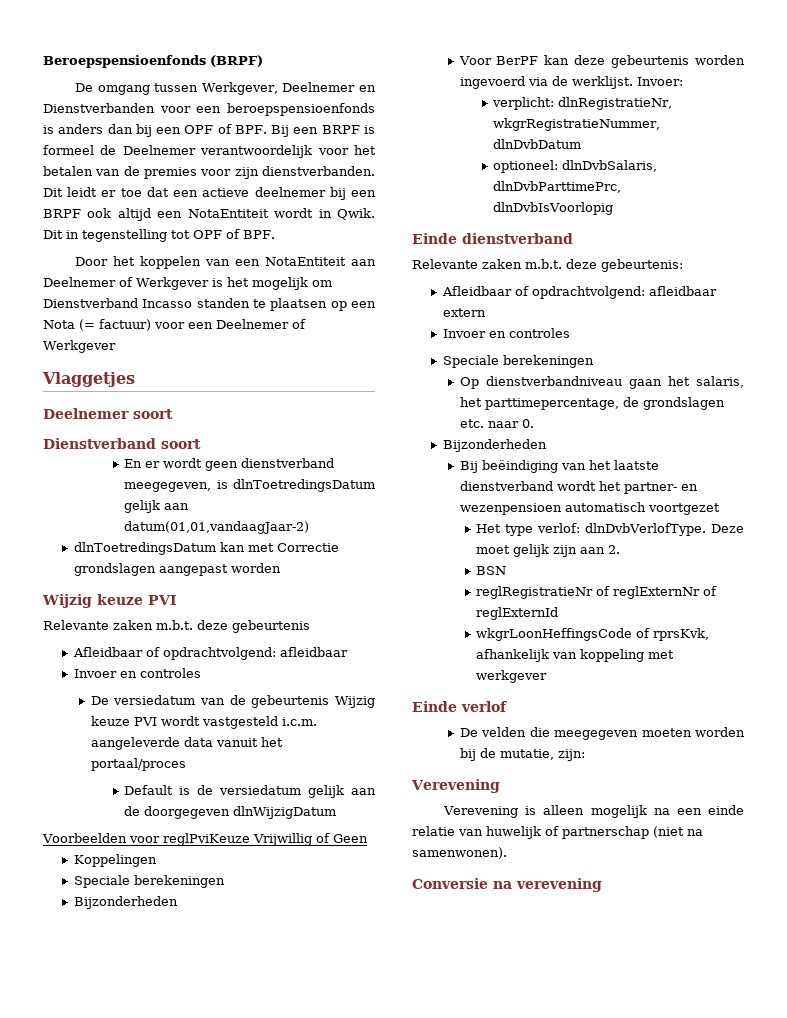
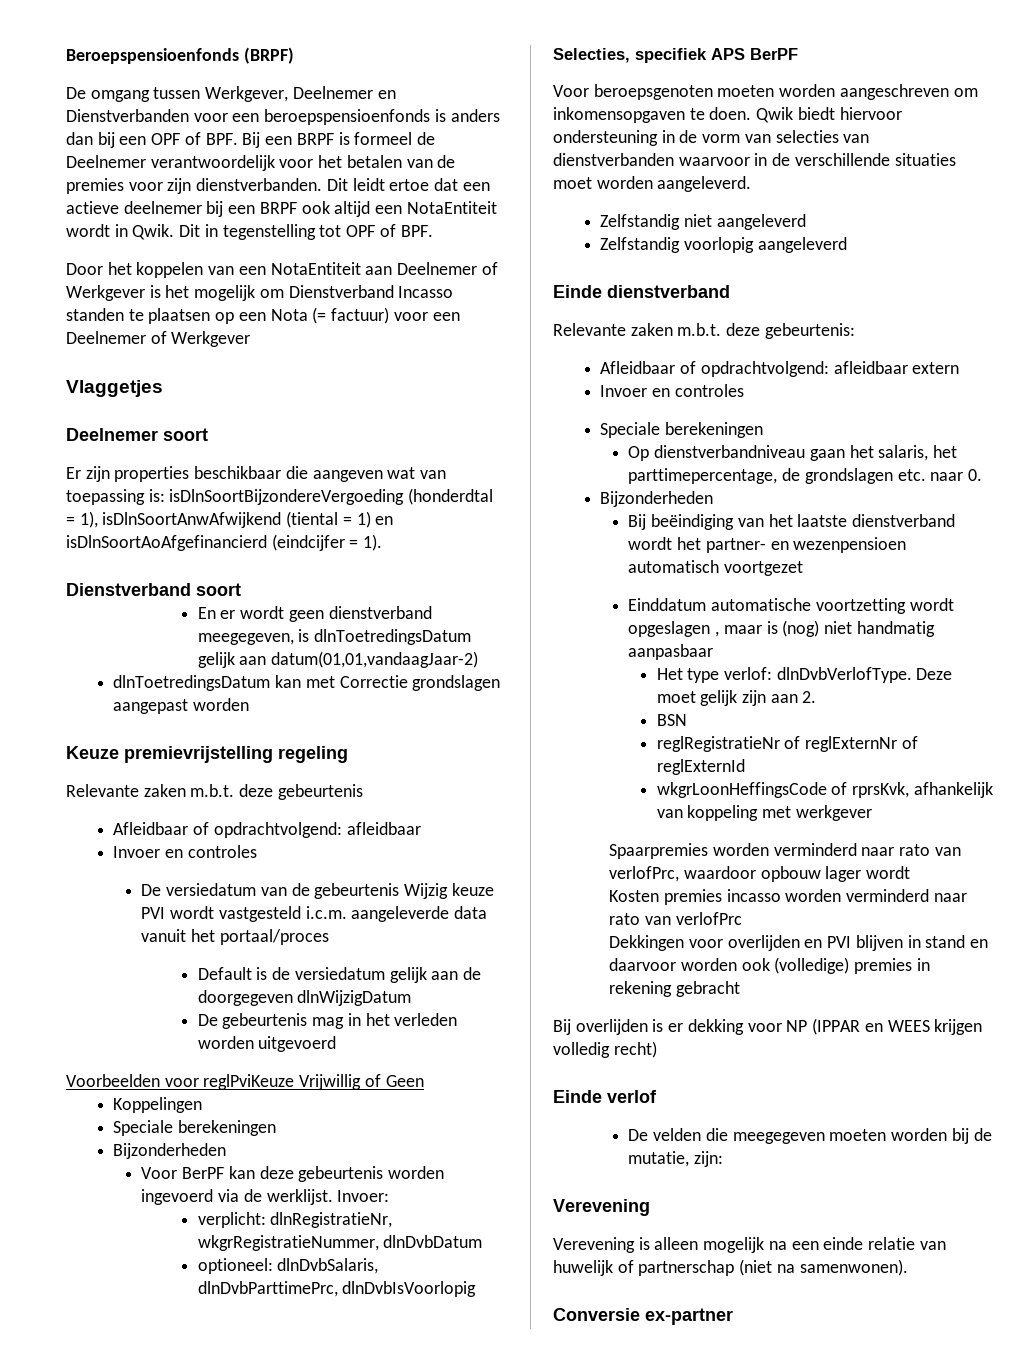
- Dit leidt er toe dat een actieve deelnemer bij een BRPF ook altijd een NotaEntiteit wordt in Qwik.
+ Dit leidt ertoe dat een actieve deelnemer bij een BRPF ook altijd een NotaEntiteit wordt in Qwik.
+ Er zijn properties beschikbaar die aangeven wat van toepassing is: isDlnSoortBijzondereVergoeding (honderdtal = 1), isDlnSoortAnwAfwijkend (tiental = 1) en isDlnSoortAoAfgefinancierd (eindcijfer = 1).
  dlnToetredingsDatum kan met Correctie grondslagen aangepast worden
- Wijzig keuze PVI
+ Keuze premievrijstelling regeling
+ De gebeurtenis mag in het verleden worden uitgevoerd
+ Selecties, specifiek APS BerPF
+ Voor beroepsgenoten moeten worden aangeschreven om inkomensopgaven te doen. Qwik biedt hiervoor ondersteuning in de vorm van selecties van dienstverbanden waarvoor in de verschillende situaties moet worden aangeleverd.
+ Zelfstandig niet aangeleverd
+ Zelfstandig voorlopig aangeleverd
+ Einddatum automatische voortzetting wordt opgeslagen , maar is (nog) niet handmatig aanpasbaar
+ Spaarpremies worden verminderd naar rato van verlofPrc, waardoor opbouw lager wordt
+ Kosten premies incasso worden verminderd naar rato van verlofPrc
+ Dekkingen voor overlijden en PVI blijven in stand en daarvoor worden ook (volledige) premies in rekening gebracht
+ Bij overlijden is er dekking voor NP (IPPAR en WEES krijgen volledig recht)
- Conversie na verevening
+ Conversie ex-partner

